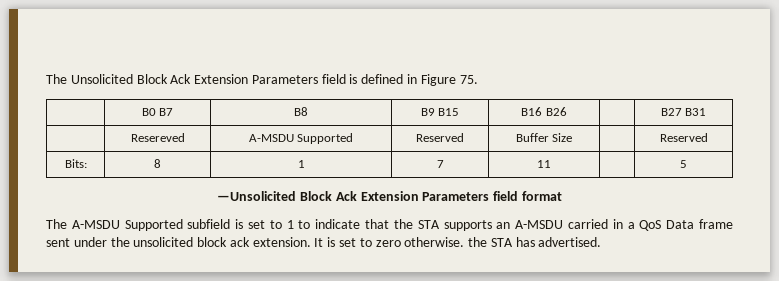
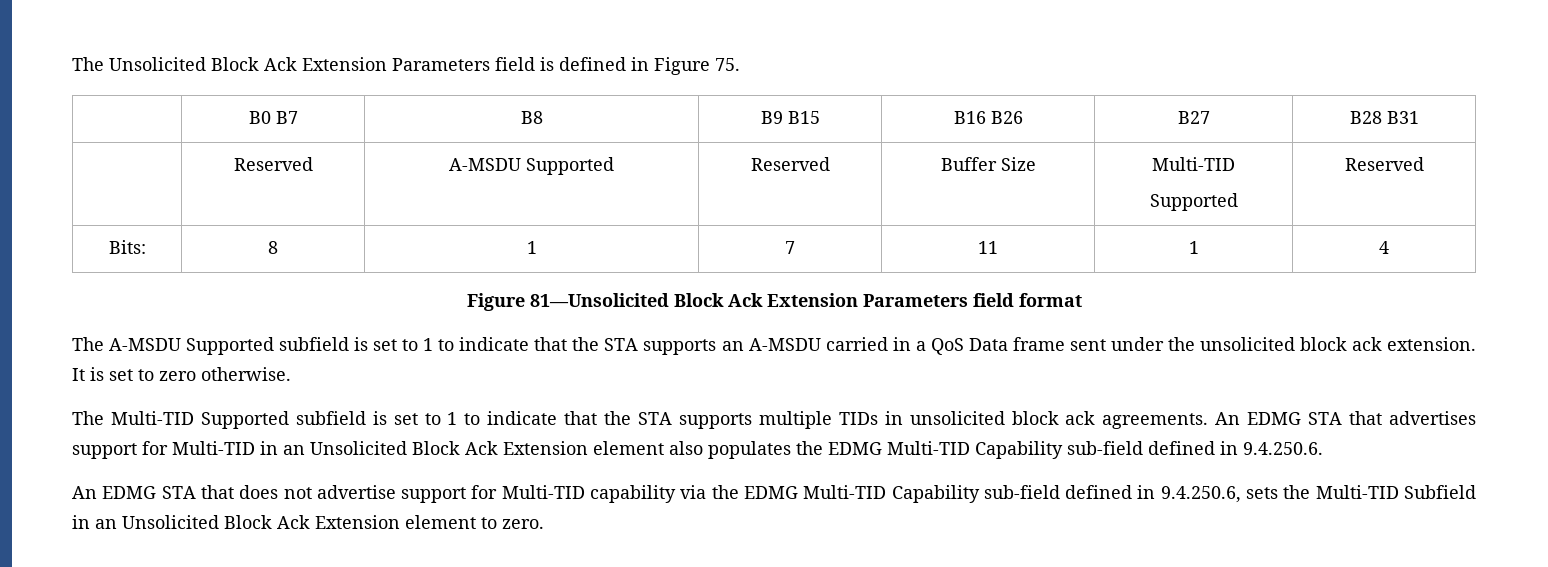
- | B0 B7 | B8 | B9 B15 | B16 B26 | | B27 B31
+ | B0 B7 | B8 | B9 B15 | B16 B26 | B27 | B28 B31
- | Resereved | A-MSDU Supported | Reserved | Buffer Size | | Reserved
+ | Reserved | A-MSDU Supported | Reserved | Buffer Size | Multi-TID
+ Supported | Reserved
- Bits: | 8 | 1 | 7 | 11 | | 5
- —Unsolicited Block Ack Extension Parameters field format
+ Bits: | 8 | 1 | 7 | 11 | 1 | 4
+ Figure 81—Unsolicited Block Ack Extension Parameters field format
- It is set to zero otherwise. the STA has advertised.
+ It is set to zero otherwise.
+ The Multi-TID Supported subfield is set to 1 to indicate that the STA supports multiple TIDs in unsolicited block ack agreements. An EDMG STA that advertises support for Multi-TID in an Unsolicited Block Ack Extension element also populates the EDMG Multi-TID Capability sub-field defined in 9.4.250.6.
+ An EDMG STA that does not advertise support for Multi-TID capability via the EDMG Multi-TID Capability sub-field defined in 9.4.250.6, sets the Multi-TID Subfield in an Unsolicited Block Ack Extension element to zero.

